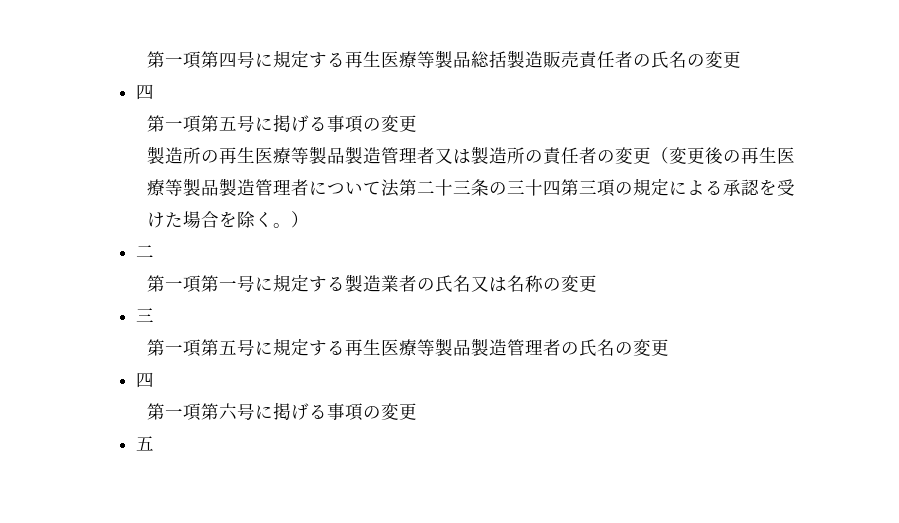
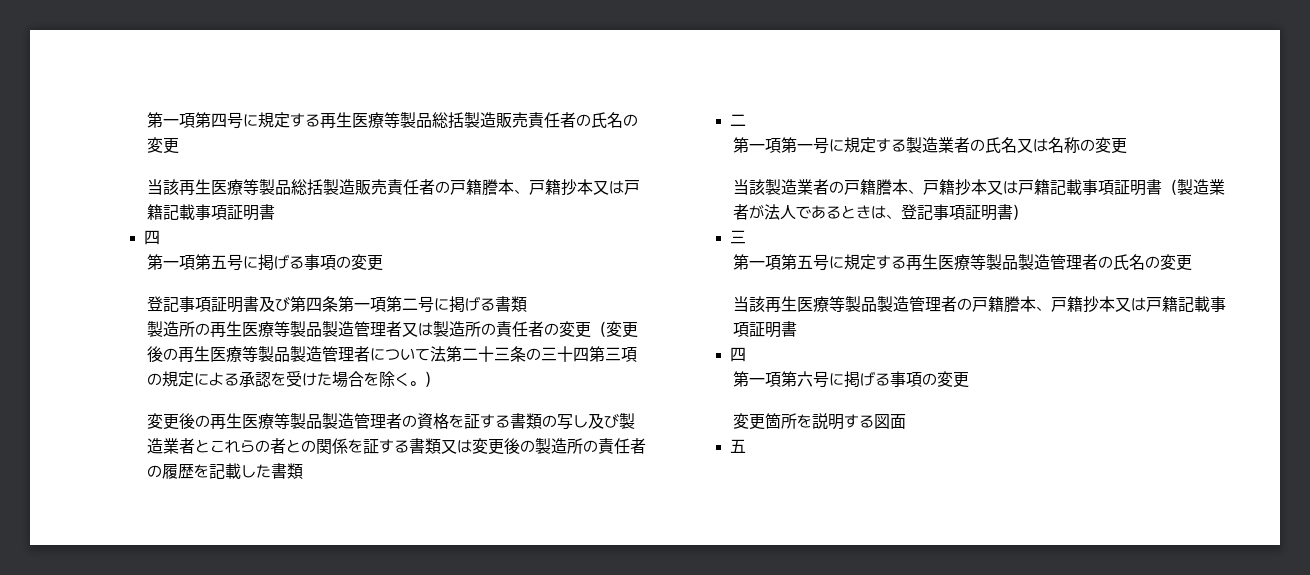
+ 当該再生医療等製品総括製造販売責任者の戸籍謄本、戸籍抄本又は戸籍記載事項証明書
+ 登記事項証明書及び第四条第一項第二号に掲げる書類
+ 変更後の再生医療等製品製造管理者の資格を証する書類の写し及び製造業者とこれらの者との関係を証する書類又は変更後の製造所の責任者の履歴を記載した書類
+ 当該製造業者の戸籍謄本、戸籍抄本又は戸籍記載事項証明書（製造業者が法人であるときは、登記事項証明書）
+ 当該再生医療等製品製造管理者の戸籍謄本、戸籍抄本又は戸籍記載事項証明書
+ 変更箇所を説明する図面

